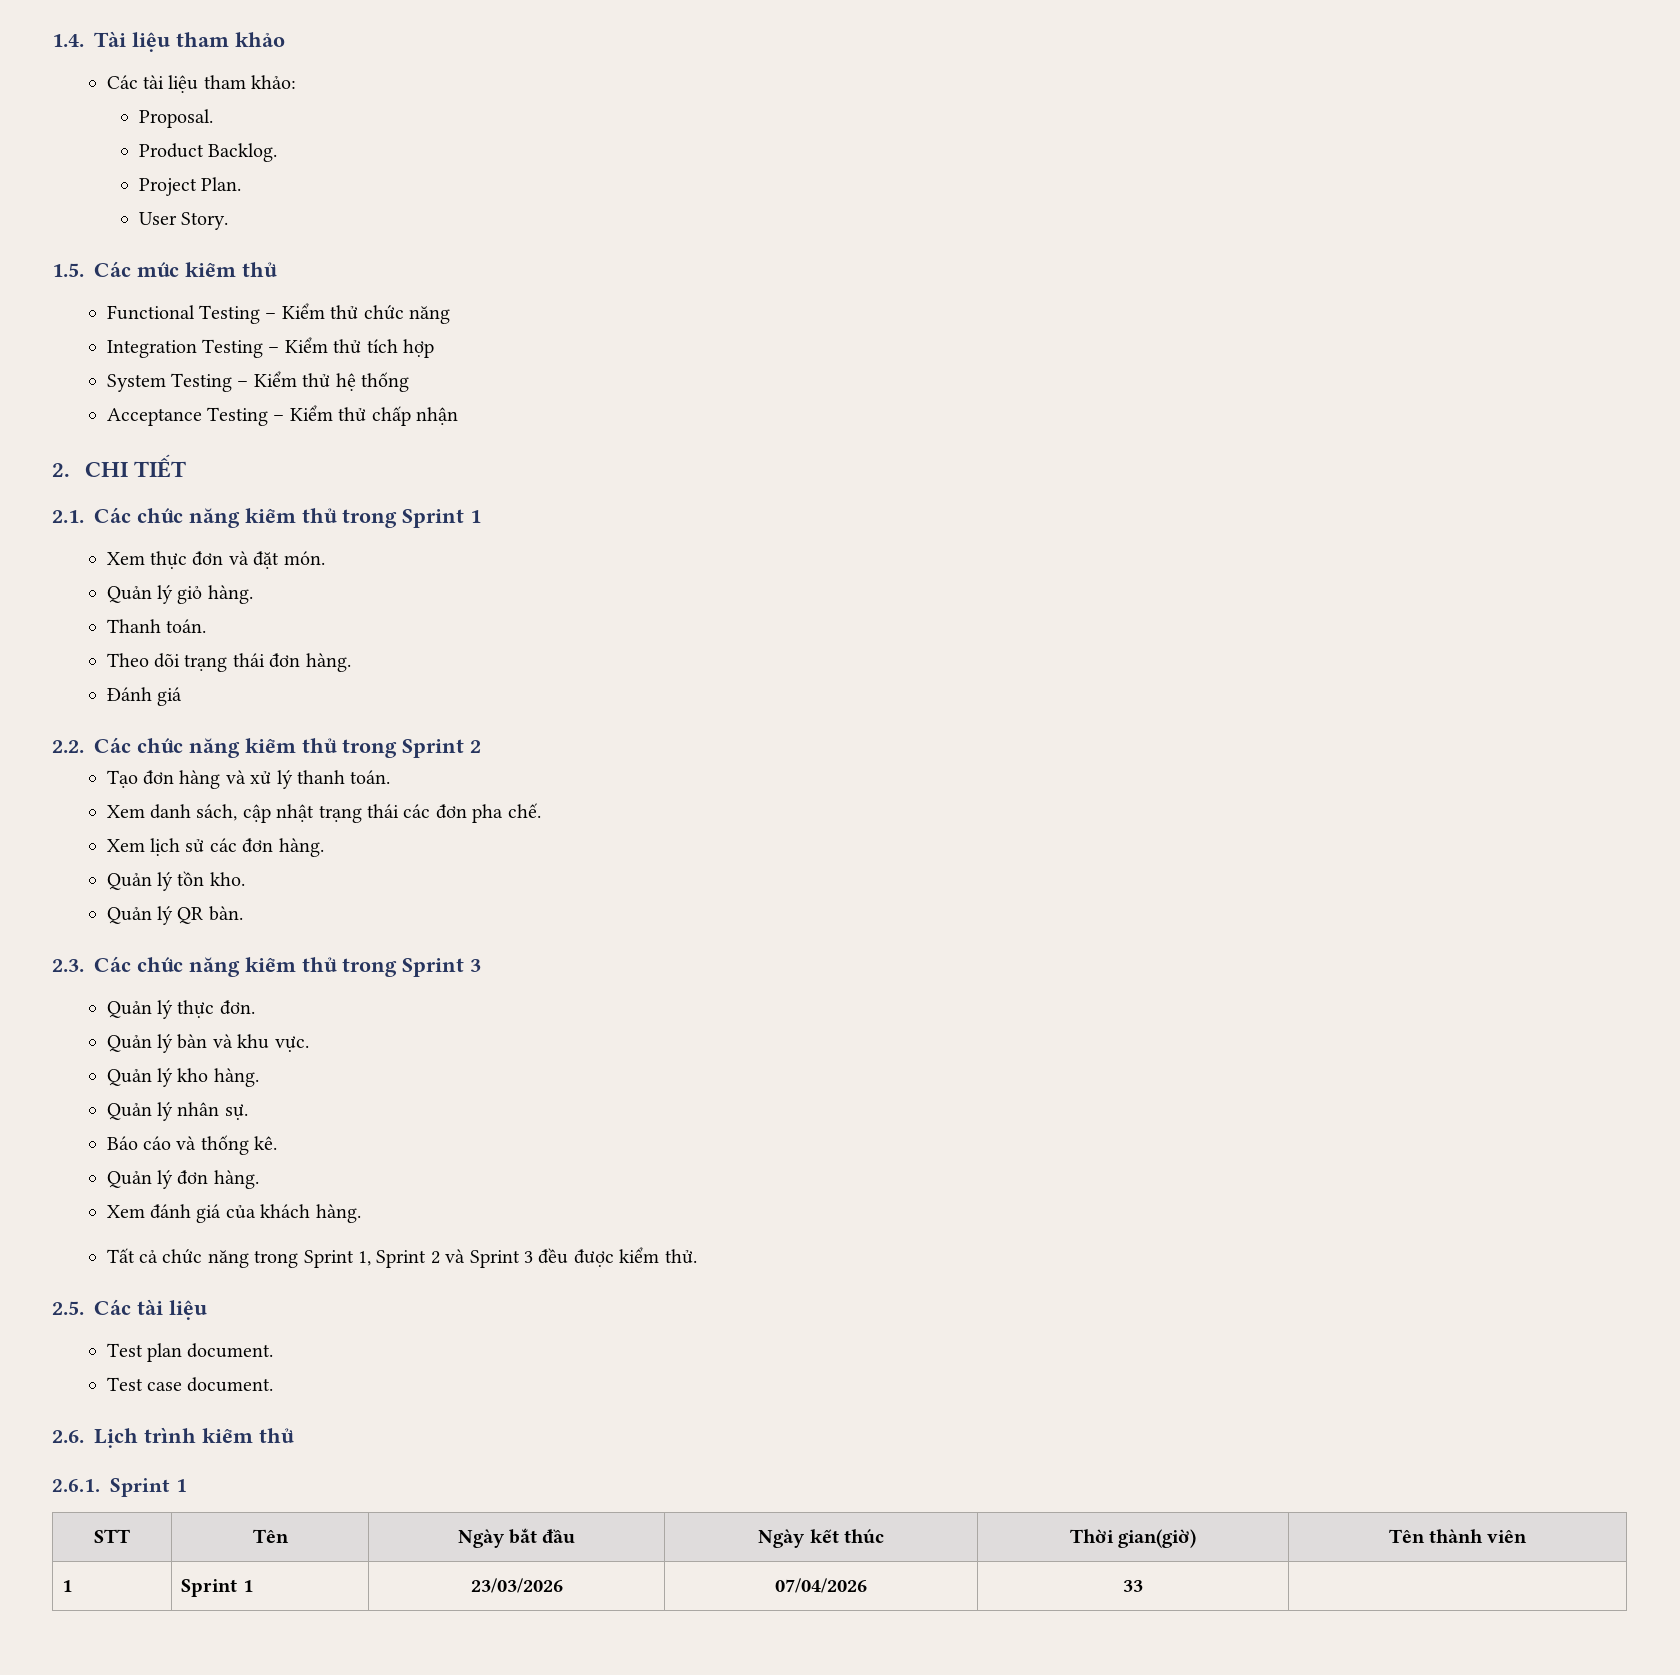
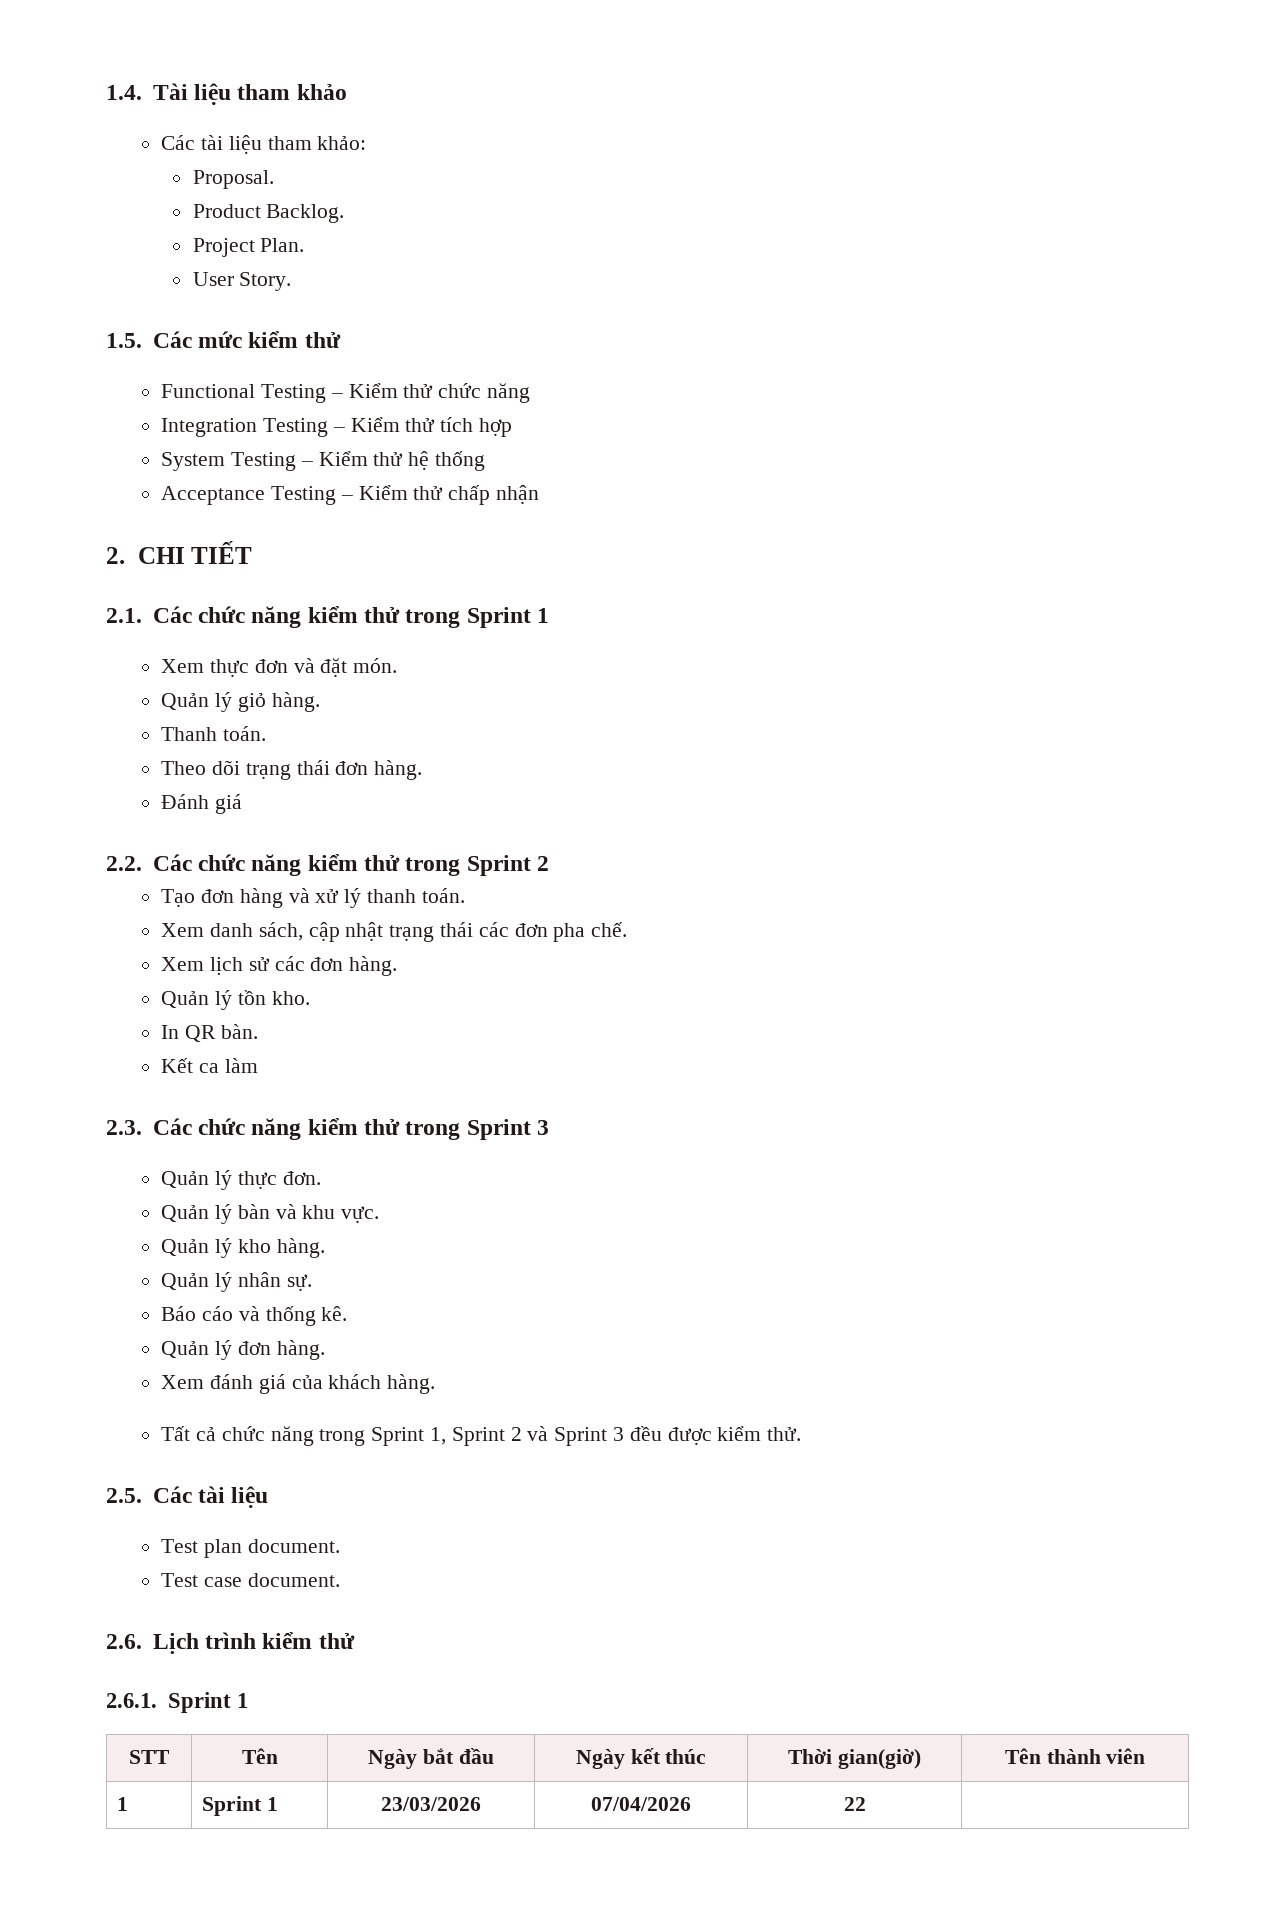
- Quản lý QR bàn.
+ In QR bàn.
+ Kết ca làm
- 1 | Sprint 1 | 23/03/2026 | 07/04/2026 | 33 |
+ 1 | Sprint 1 | 23/03/2026 | 07/04/2026 | 22 |

